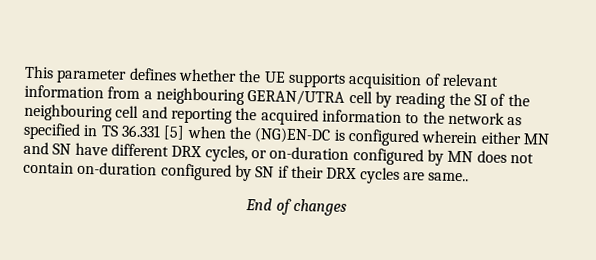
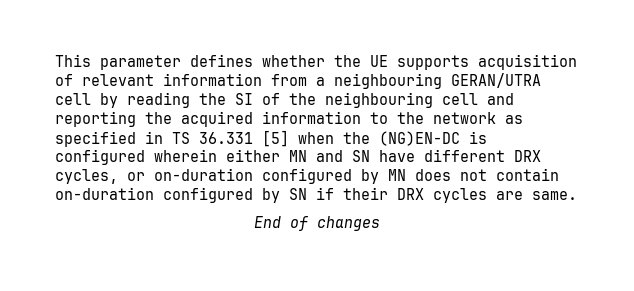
- This parameter defines whether the UE supports acquisition of relevant information from a neighbouring GERAN/UTRA cell by reading the SI of the neighbouring cell and reporting the acquired information to the network as specified in TS 36.331 [5] when the (NG)EN-DC is configured wherein either MN and SN have different DRX cycles, or on-duration configured by MN does not contain on-duration configured by SN if their DRX cycles are same..
+ This parameter defines whether the UE supports acquisition of relevant information from a neighbouring GERAN/UTRA cell by reading the SI of the neighbouring cell and reporting the acquired information to the network as specified in TS 36.331 [5] when the (NG)EN-DC is configured wherein either MN and SN have different DRX cycles, or on-duration configured by MN does not contain on-duration configured by SN if their DRX cycles are same.

